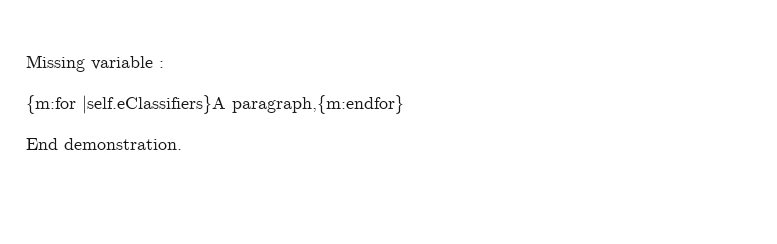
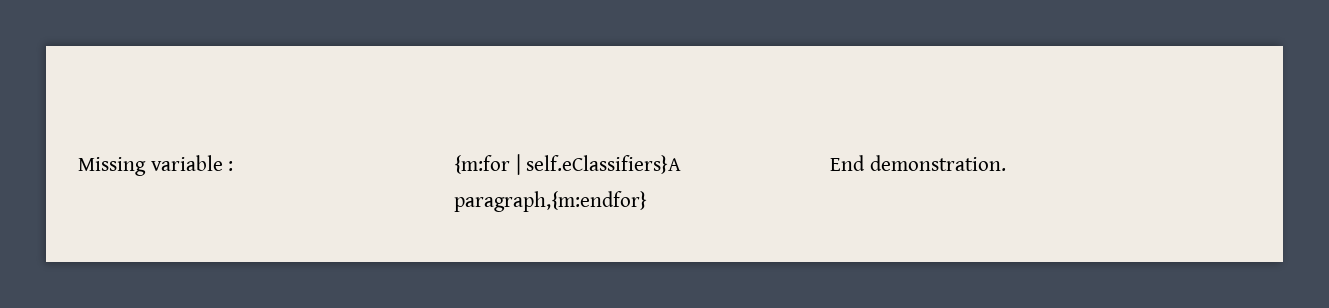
- {m:for |self.eClassifiers}A paragraph,{m:endfor}
+ {m:for | self.eClassifiers}A paragraph,{m:endfor}

